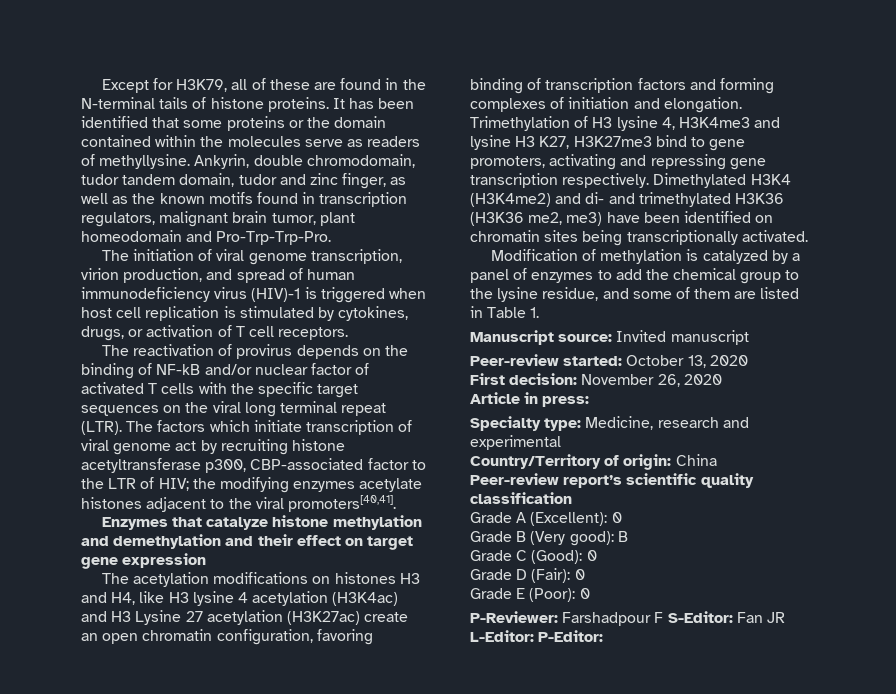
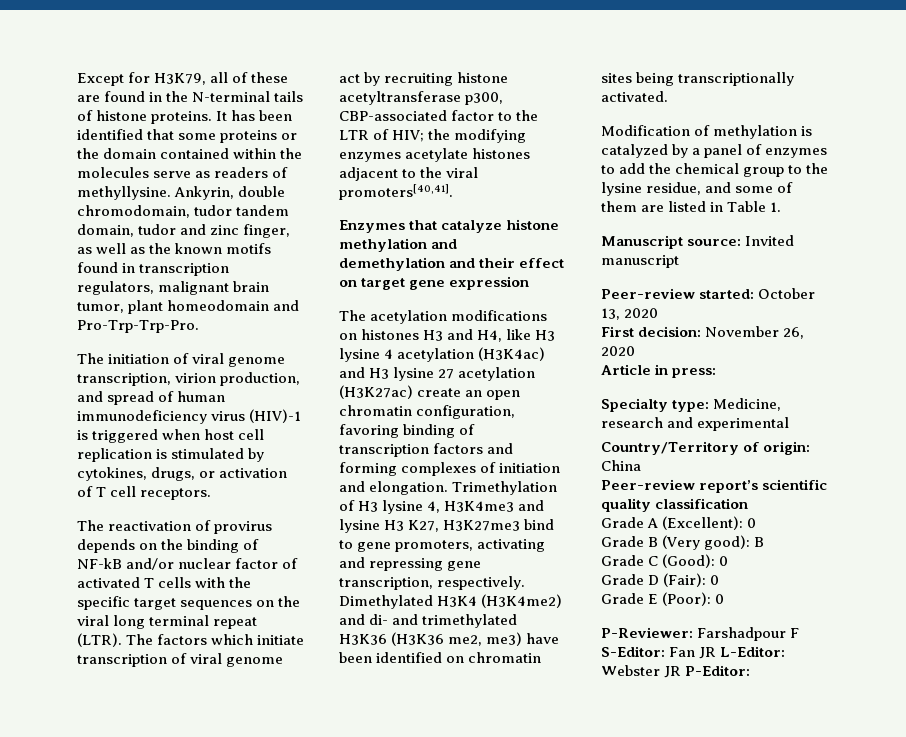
- The acetylation modifications on histones H3 and H4, like H3 lysine 4 acetylation (H3K4ac) and H3 Lysine 27 acetylation (H3K27ac) create an open chromatin configuration, favoring binding of transcription factors and forming complexes of initiation and elongation.
+ The acetylation modifications on histones H3 and H4, like H3 lysine 4 acetylation (H3K4ac) and H3 lysine 27 acetylation (H3K27ac) create an open chromatin configuration, favoring binding of transcription factors and forming complexes of initiation and elongation.
- Trimethylation of H3 lysine 4, H3K4me3 and lysine H3 K27, H3K27me3 bind to gene promoters, activating and repressing gene transcription respectively.
+ Trimethylation of H3 lysine 4, H3K4me3 and lysine H3 K27, H3K27me3 bind to gene promoters, activating and repressing gene transcription, respectively.
- P-Reviewer: Farshadpour F S-Editor: Fan JR L-Editor: P-Editor:
+ P-Reviewer: Farshadpour F S-Editor: Fan JR L-Editor: Webster JR P-Editor:

